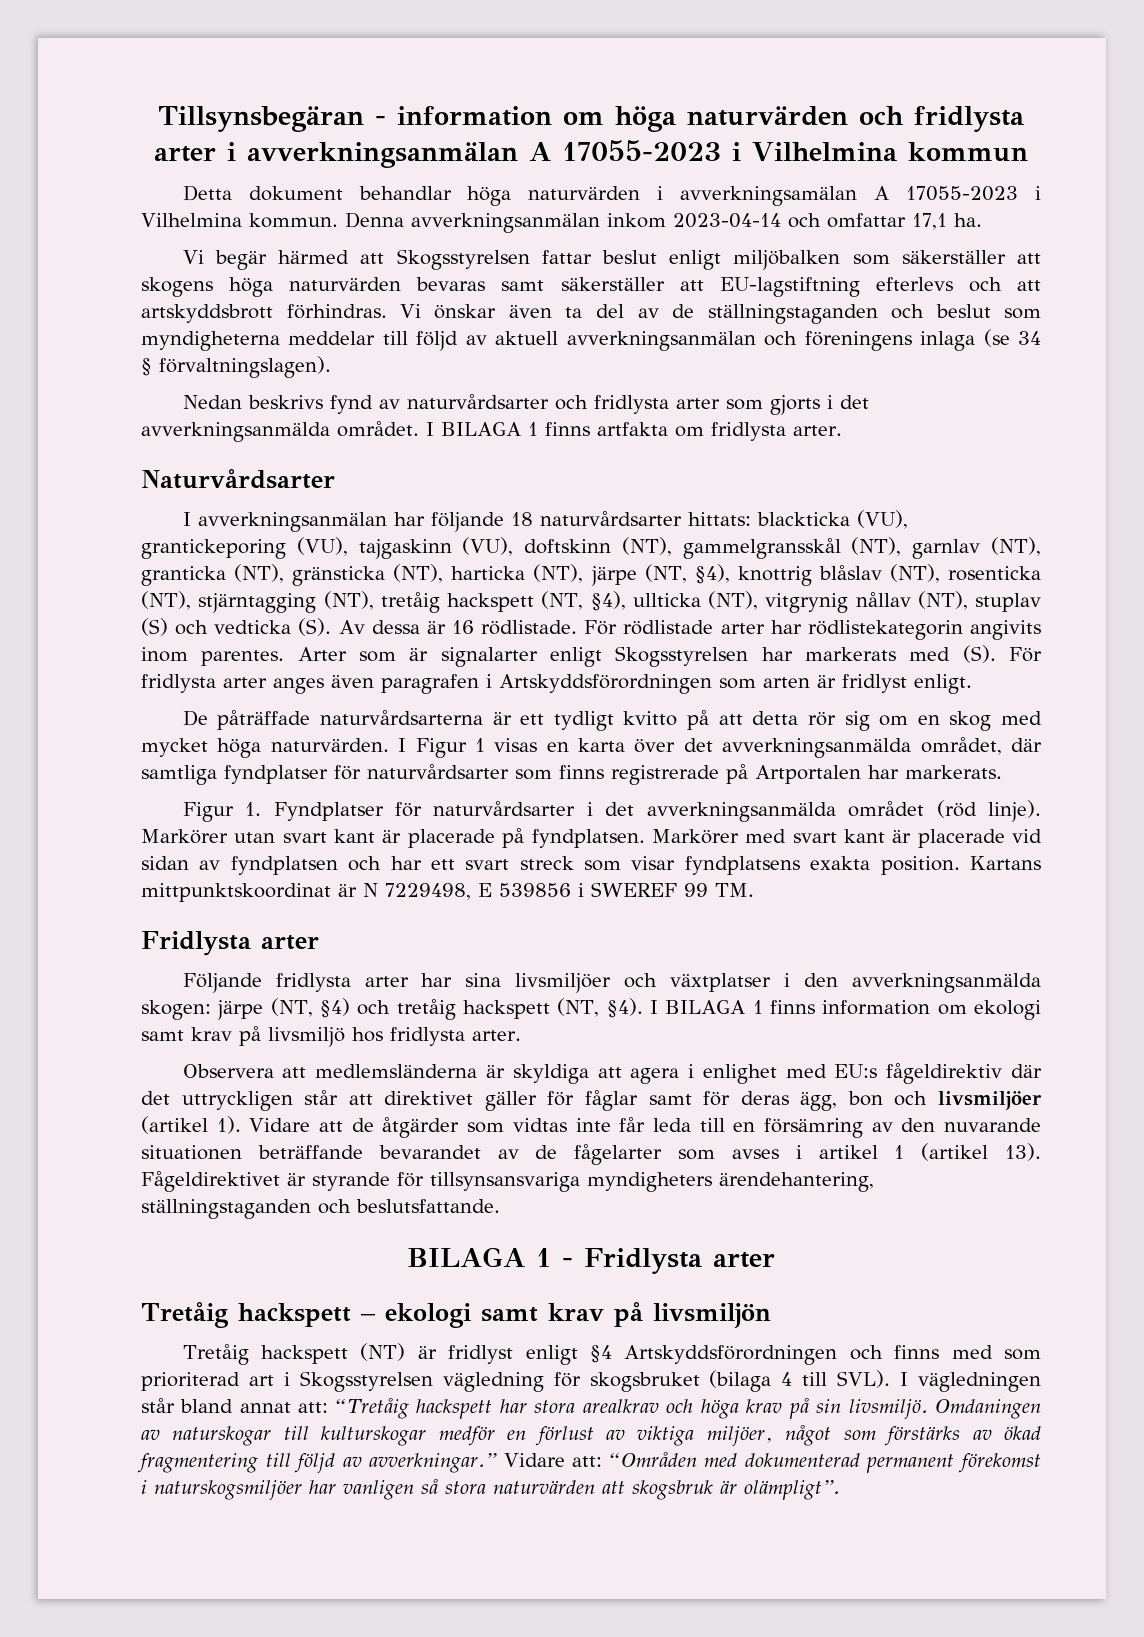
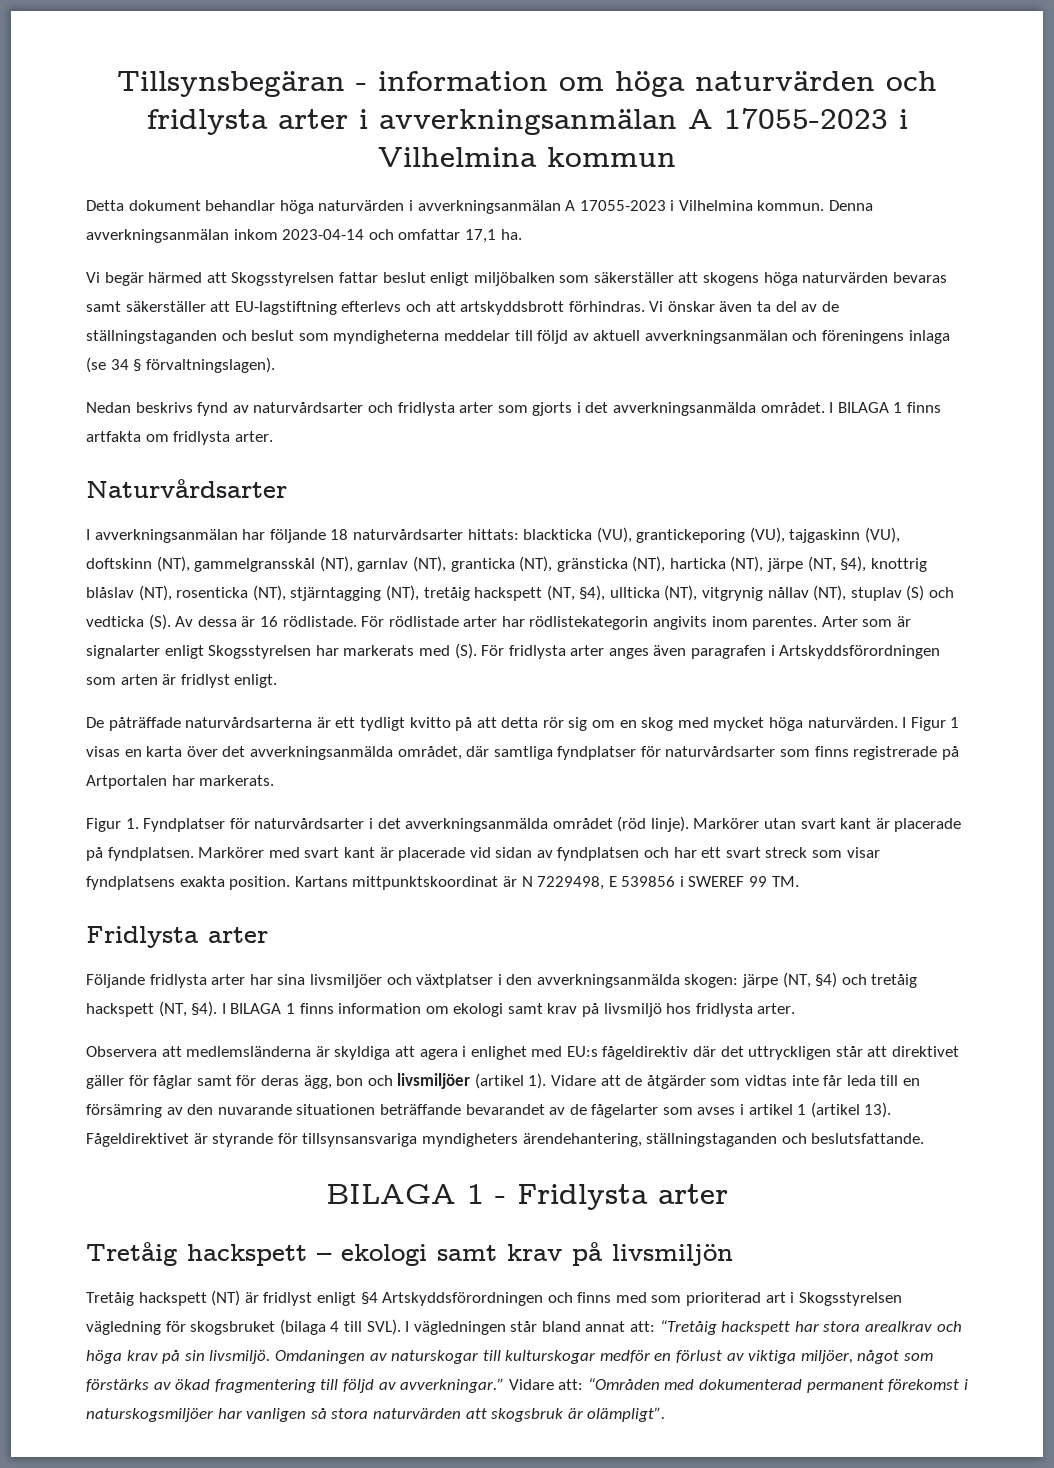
- Detta dokument behandlar höga naturvärden i avverkningsamälan A 17055-2023 i Vilhelmina kommun.
+ Detta dokument behandlar höga naturvärden i avverkningsanmälan A 17055-2023 i Vilhelmina kommun.

